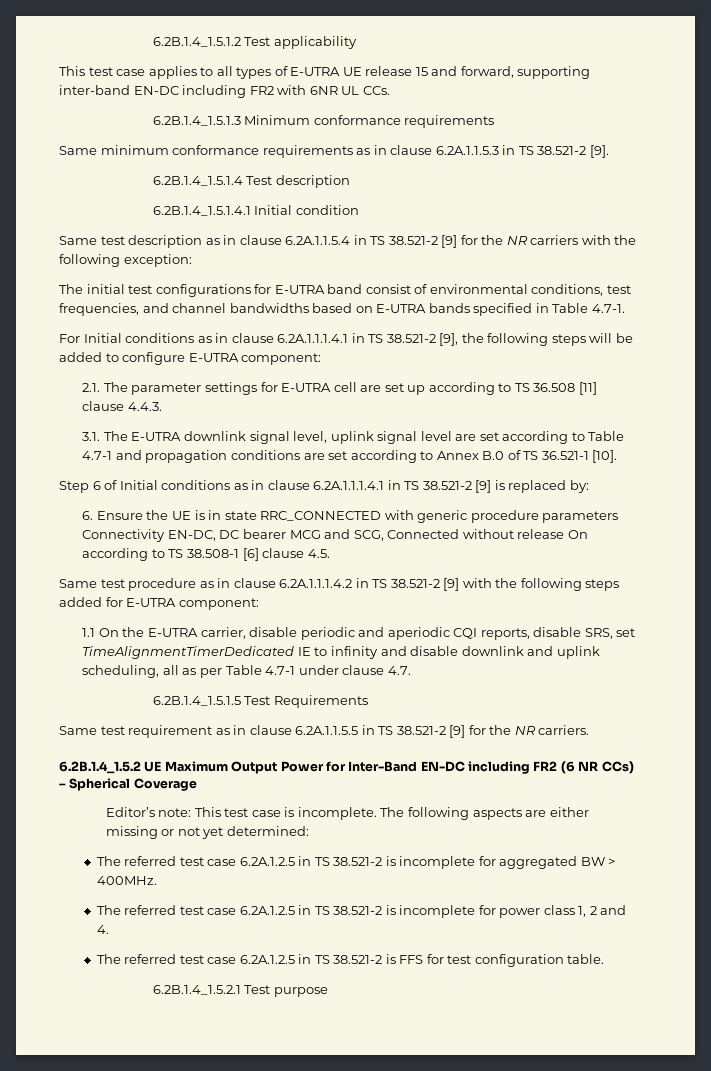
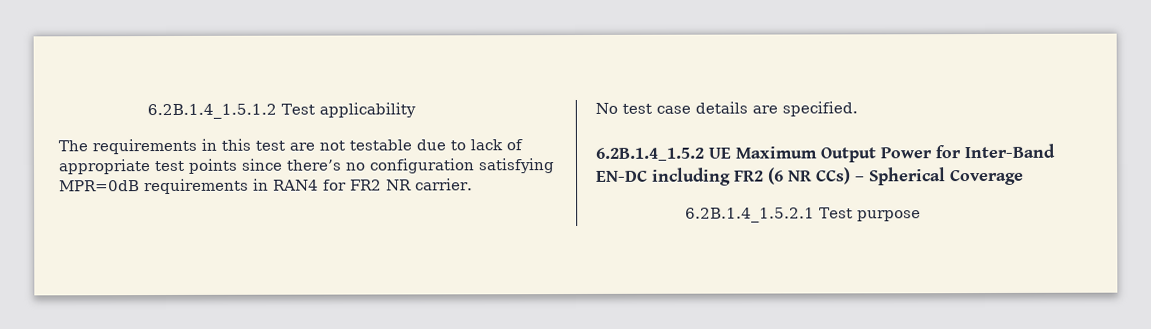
- This test case applies to all types of E-UTRA UE release 15 and forward, supporting inter-band EN-DC including FR2 with 6NR UL CCs.
- 6.2B.1.4_1.5.1.3 Minimum conformance requirements
- Same minimum conformance requirements as in clause 6.2A.1.1.5.3 in TS 38.521-2 [9].
- 6.2B.1.4_1.5.1.4 Test description
- 6.2B.1.4_1.5.1.4.1 Initial condition
- Same test description as in clause 6.2A.1.1.5.4 in TS 38.521-2 [9] for the NR carriers with the following exception:
- The initial test configurations for E-UTRA band consist of environmental conditions, test frequencies, and channel bandwidths based on E-UTRA bands specified in Table 4.7-1.
- For Initial conditions as in clause 6.2A.1.1.1.4.1 in TS 38.521-2 [9], the following steps will be added to configure E-UTRA component:
- 2.1. The parameter settings for E-UTRA cell are set up according to TS 36.508 [11] clause 4.4.3.
- 3.1. The E-UTRA downlink signal level, uplink signal level are set according to Table 4.7-1 and propagation conditions are set according to Annex B.0 of TS 36.521-1 [10].
- Step 6 of Initial conditions as in clause 6.2A.1.1.1.4.1 in TS 38.521-2 [9] is replaced by:
- 6. Ensure the UE is in state RRC_CONNECTED with generic procedure parameters Connectivity EN-DC, DC bearer MCG and SCG, Connected without release On according to TS 38.508-1 [6] clause 4.5.
- Same test procedure as in clause 6.2A.1.1.1.4.2 in TS 38.521-2 [9] with the following steps added for E-UTRA component:
- 1.1 On the E-UTRA carrier, disable periodic and aperiodic CQI reports, disable SRS, set TimeAlignmentTimerDedicated IE to infinity and disable downlink and uplink scheduling, all as per Table 4.7-1 under clause 4.7.
- 6.2B.1.4_1.5.1.5 Test Requirements
- Same test requirement as in clause 6.2A.1.1.5.5 in TS 38.521-2 [9] for the NR carriers.
+ The requirements in this test are not testable due to lack of appropriate test points since there’s no configuration satisfying MPR=0dB requirements in RAN4 for FR2 NR carrier.
+ No test case details are specified.
- Editor’s note: This test case is incomplete. The following aspects are either missing or not yet determined:
- The referred test case 6.2A.1.2.5 in TS 38.521-2 is incomplete for aggregated BW > 400MHz.
- The referred test case 6.2A.1.2.5 in TS 38.521-2 is incomplete for power class 1, 2 and 4.
- The referred test case 6.2A.1.2.5 in TS 38.521-2 is FFS for test configuration table.

